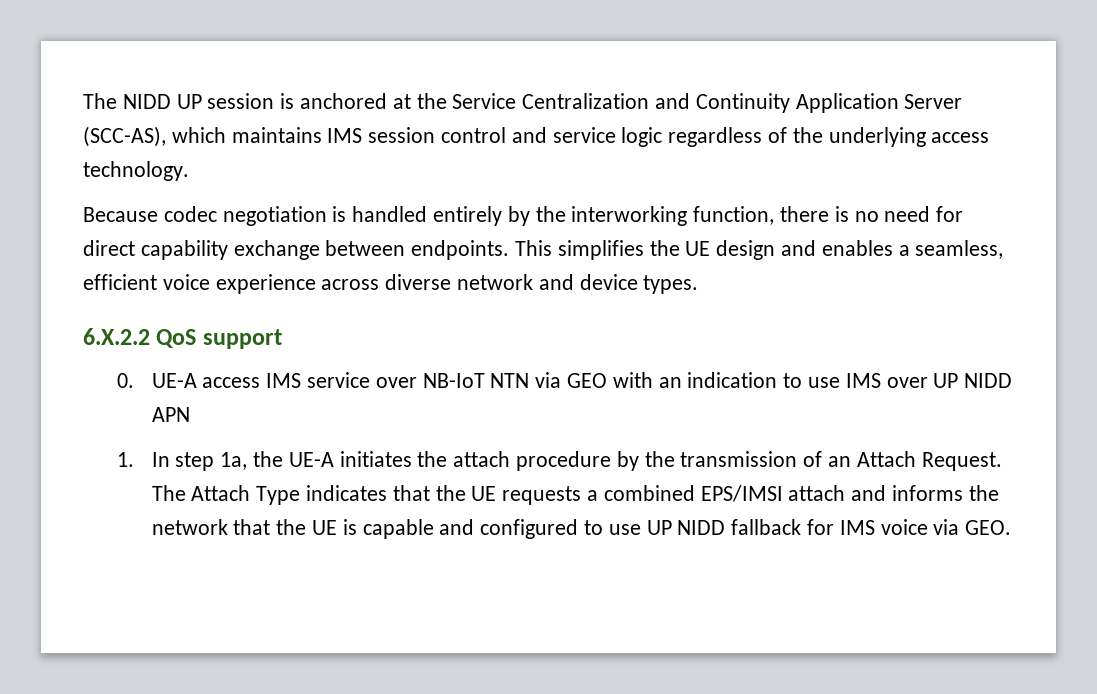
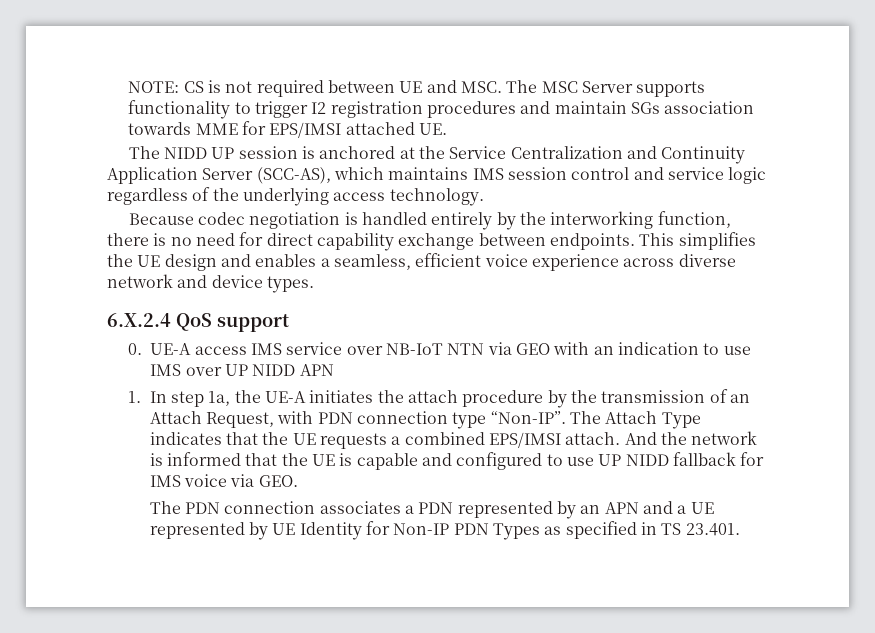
+ NOTE: CS is not required between UE and MSC. The MSC Server supports functionality to trigger I2 registration procedures and maintain SGs association towards MME for EPS/IMSI attached UE.
- 6.X.2.2 QoS support
+ 6.X.2.4 QoS support
- 1. In step 1a, the UE-A initiates the attach procedure by the transmission of an Attach Request.
+ 1. In step 1a, the UE-A initiates the attach procedure by the transmission of an Attach Request, with PDN connection type “Non-IP”.
- The Attach Type indicates that the UE requests a combined EPS/IMSI attach and informs the network that the UE is capable and configured to use UP NIDD fallback for IMS voice via GEO.
+ The Attach Type indicates that the UE requests a combined EPS/IMSI attach. And the network is informed that the UE is capable and configured to use UP NIDD fallback for IMS voice via GEO.
+ The PDN connection associates a PDN represented by an APN and a UE represented by UE Identity for Non-IP PDN Types as specified in TS 23.401.

